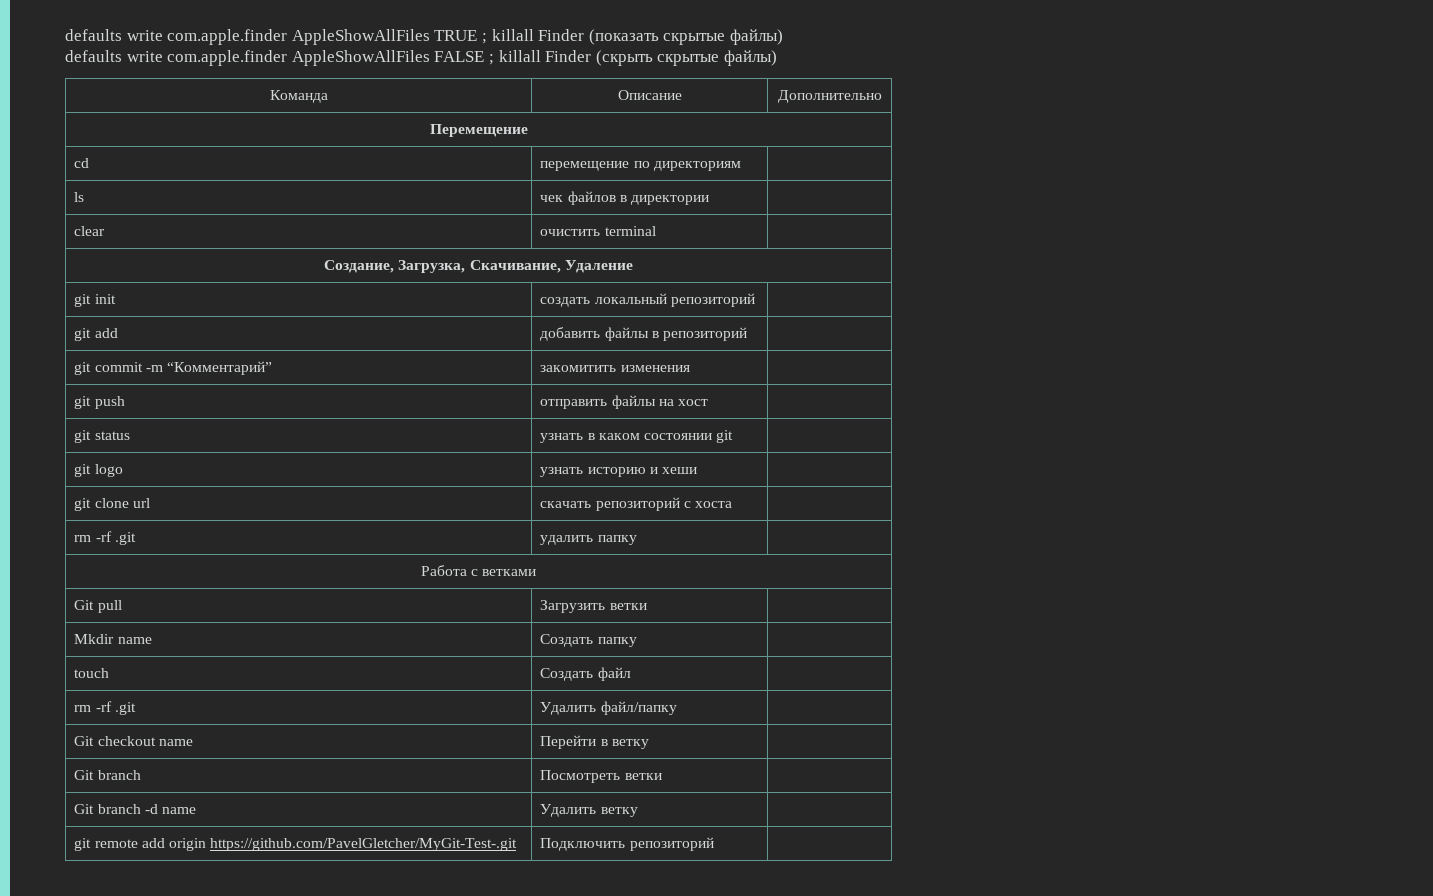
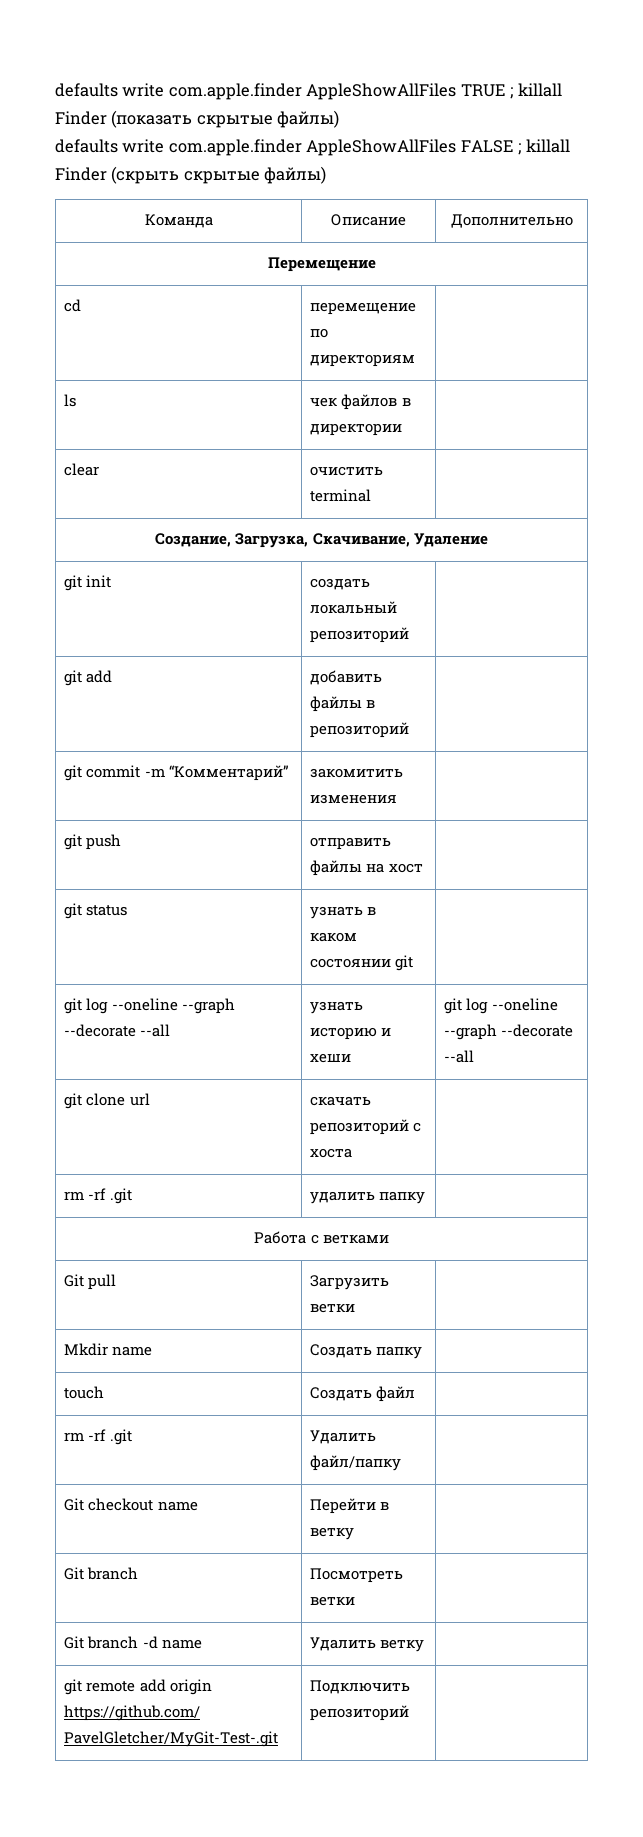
- git logo | узнать историю и хеши |
+ git log --oneline --graph --decorate --all | узнать историю и хеши | git log --oneline --graph --decorate --all

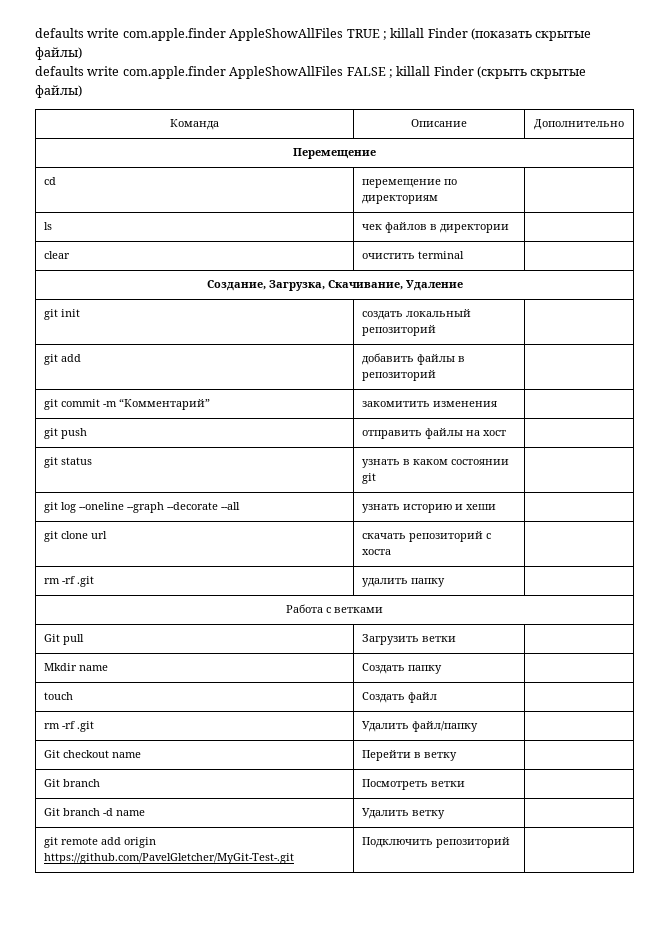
- git log --oneline --graph --decorate --all | узнать историю и хеши | git log --oneline --graph --decorate --all
+ git log --oneline --graph --decorate --all | узнать историю и хеши |

